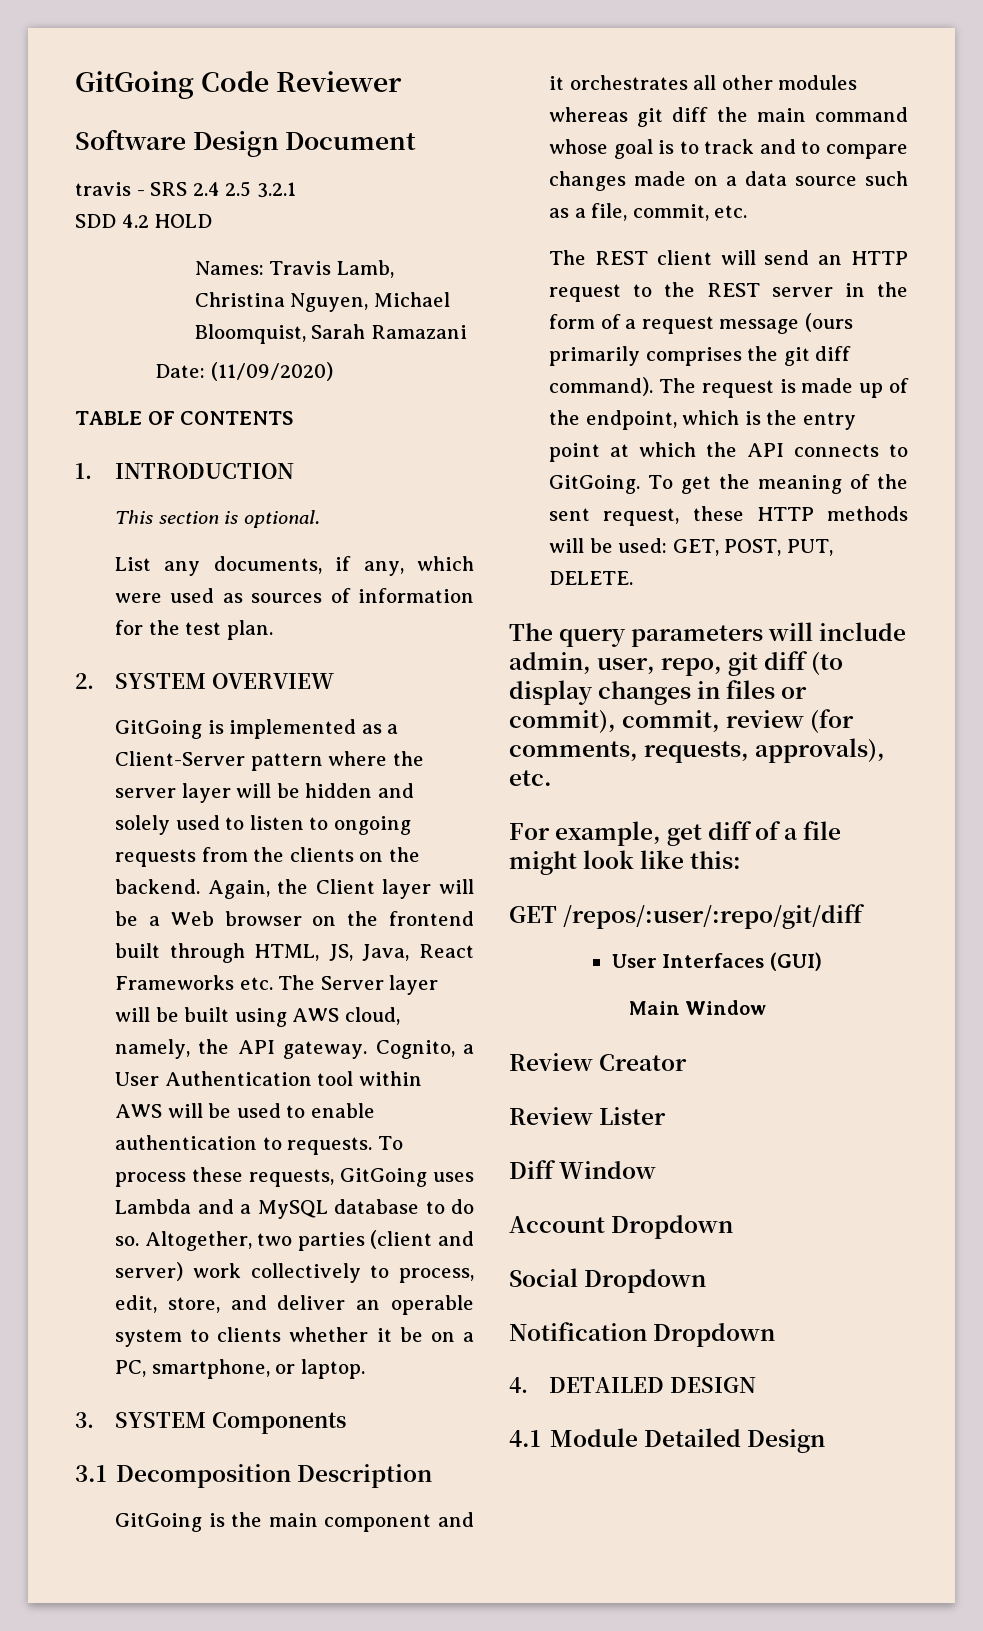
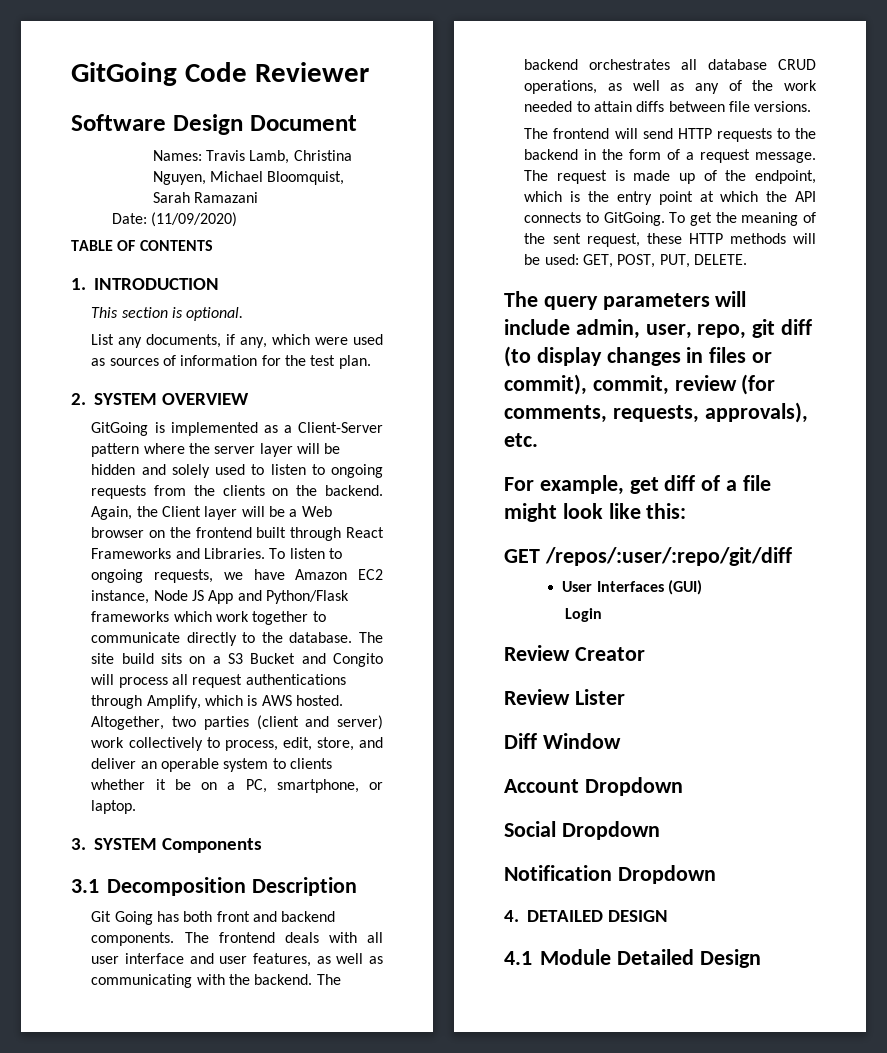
- travis - SRS 2.4 2.5 3.2.1
- SDD 4.2 HOLD
- Again, the Client layer will be a Web browser on the frontend built through HTML, JS, Java, React Frameworks etc. The Server layer will be built using AWS cloud, namely, the API gateway. Cognito, a User Authentication tool within AWS will be used to enable authentication to requests. To process these requests, GitGoing uses Lambda and a MySQL database to do so.
+ Again, the Client layer will be a Web browser on the frontend built through React Frameworks and Libraries. To listen to ongoing requests, we have Amazon EC2 instance, Node JS App and Python/Flask frameworks which work together to communicate directly to the database. The site build sits on a S3 Bucket and Congito will process all request authentications through Amplify, which is AWS hosted.
- GitGoing is the main component and it orchestrates all other modules whereas git diff the main command whose goal is to track and to compare changes made on a data source such as a file, commit, etc.
- The REST client will send an HTTP request to the REST server in the form of a request message (ours primarily comprises the git diff command).
+ Git Going has both front and backend components. The frontend deals with all user interface and user features, as well as communicating with the backend. The backend orchestrates all database CRUD operations, as well as any of the work needed to attain diffs between file versions.
+ The frontend will send HTTP requests to the backend in the form of a request message.
- Main Window
+ Login

